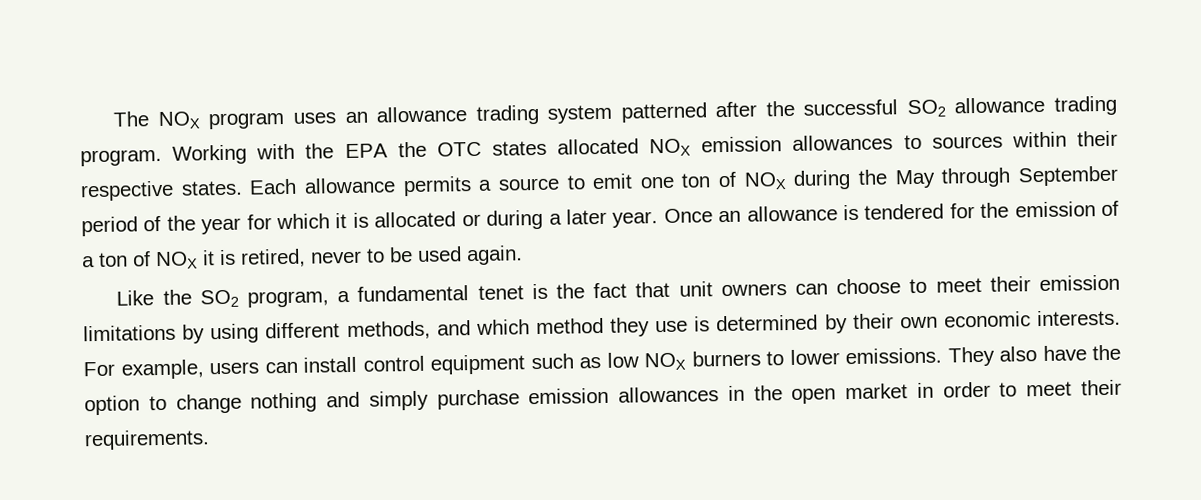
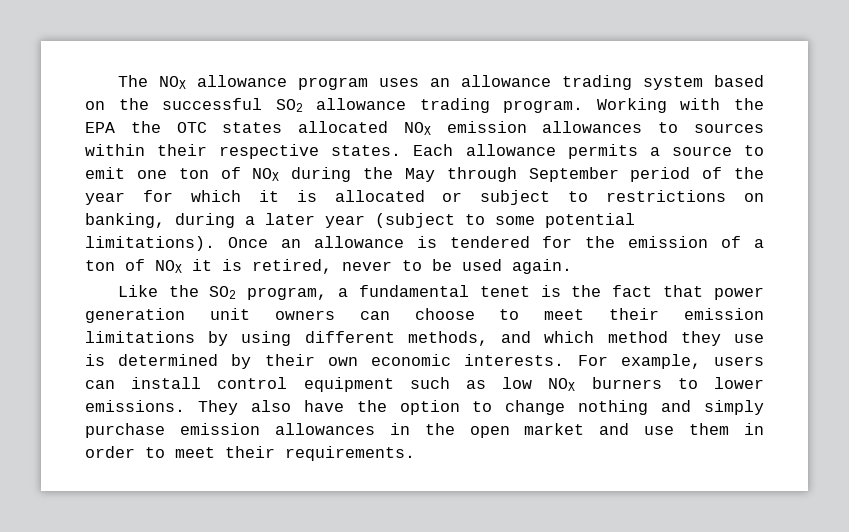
- The NOX program uses an allowance trading system patterned after the successful SO2 allowance trading program.
+ The NOX allowance program uses an allowance trading system based on the successful SO2 allowance trading program.
- Each allowance permits a source to emit one ton of NOX during the May through September period of the year for which it is allocated or during a later year.
+ Each allowance permits a source to emit one ton of NOX during the May through September period of the year for which it is allocated or subject to restrictions on banking, during a later year (subject to some potential limitations).
- Like the SO2 program, a fundamental tenet is the fact that unit owners can choose to meet their emission limitations by using different methods, and which method they use is determined by their own economic interests.
+ Like the SO2 program, a fundamental tenet is the fact that power generation unit owners can choose to meet their emission limitations by using different methods, and which method they use is determined by their own economic interests.
- They also have the option to change nothing and simply purchase emission allowances in the open market in order to meet their requirements.
+ They also have the option to change nothing and simply purchase emission allowances in the open market and use them in order to meet their requirements.

